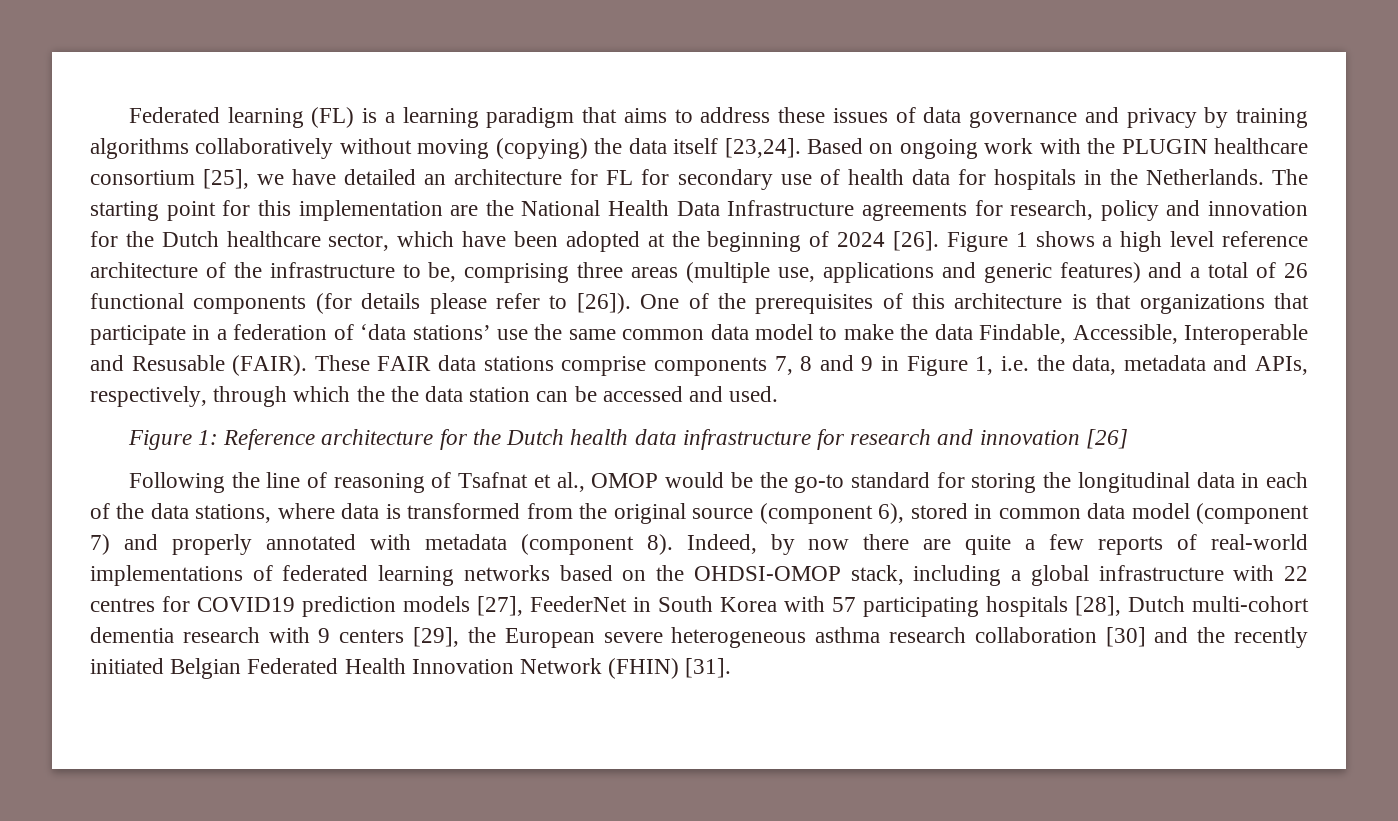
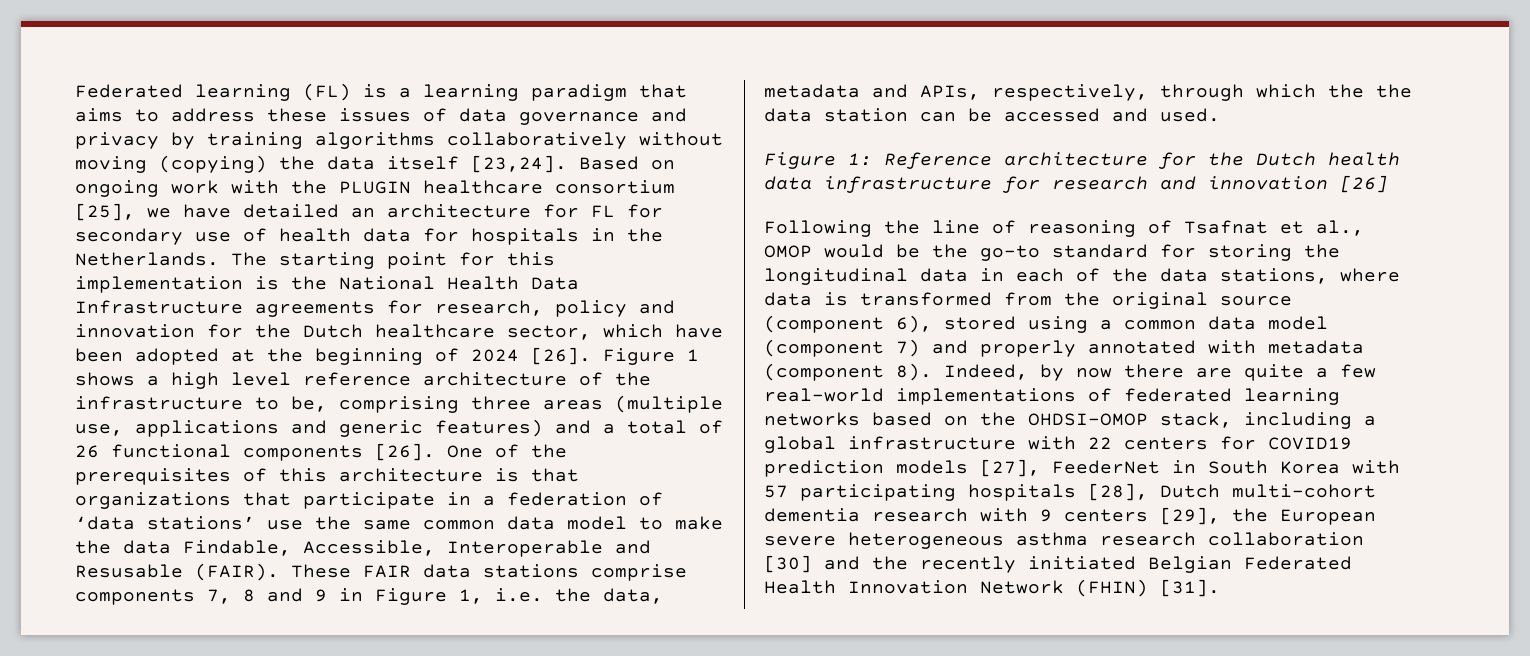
- The starting point for this implementation are the National Health Data Infrastructure agreements for research, policy and innovation for the Dutch healthcare sector, which have been adopted at the beginning of 2024 [26].
+ The starting point for this implementation is the National Health Data Infrastructure agreements for research, policy and innovation for the Dutch healthcare sector, which have been adopted at the beginning of 2024 [26].
- Figure 1 shows a high level reference architecture of the infrastructure to be, comprising three areas (multiple use, applications and generic features) and a total of 26 functional components (for details please refer to [26]).
+ Figure 1 shows a high level reference architecture of the infrastructure to be, comprising three areas (multiple use, applications and generic features) and a total of 26 functional components [26].
- Following the line of reasoning of Tsafnat et al., OMOP would be the go-to standard for storing the longitudinal data in each of the data stations, where data is transformed from the original source (component 6), stored in common data model (component 7) and properly annotated with metadata (component 8).
+ Following the line of reasoning of Tsafnat et al., OMOP would be the go-to standard for storing the longitudinal data in each of the data stations, where data is transformed from the original source (component 6), stored using a common data model (component 7) and properly annotated with metadata (component 8).
- Indeed, by now there are quite a few reports of real-world implementations of federated learning networks based on the OHDSI-OMOP stack, including a global infrastructure with 22 centres for COVID19 prediction models [27], FeederNet in South Korea with 57 participating hospitals [28], Dutch multi-cohort dementia research with 9 centers [29], the European severe heterogeneous asthma research collaboration [30] and the recently initiated Belgian Federated Health Innovation Network (FHIN) [31].
+ Indeed, by now there are quite a few real-world implementations of federated learning networks based on the OHDSI-OMOP stack, including a global infrastructure with 22 centers for COVID19 prediction models [27], FeederNet in South Korea with 57 participating hospitals [28], Dutch multi-cohort dementia research with 9 centers [29], the European severe heterogeneous asthma research collaboration [30] and the recently initiated Belgian Federated Health Innovation Network (FHIN) [31].

